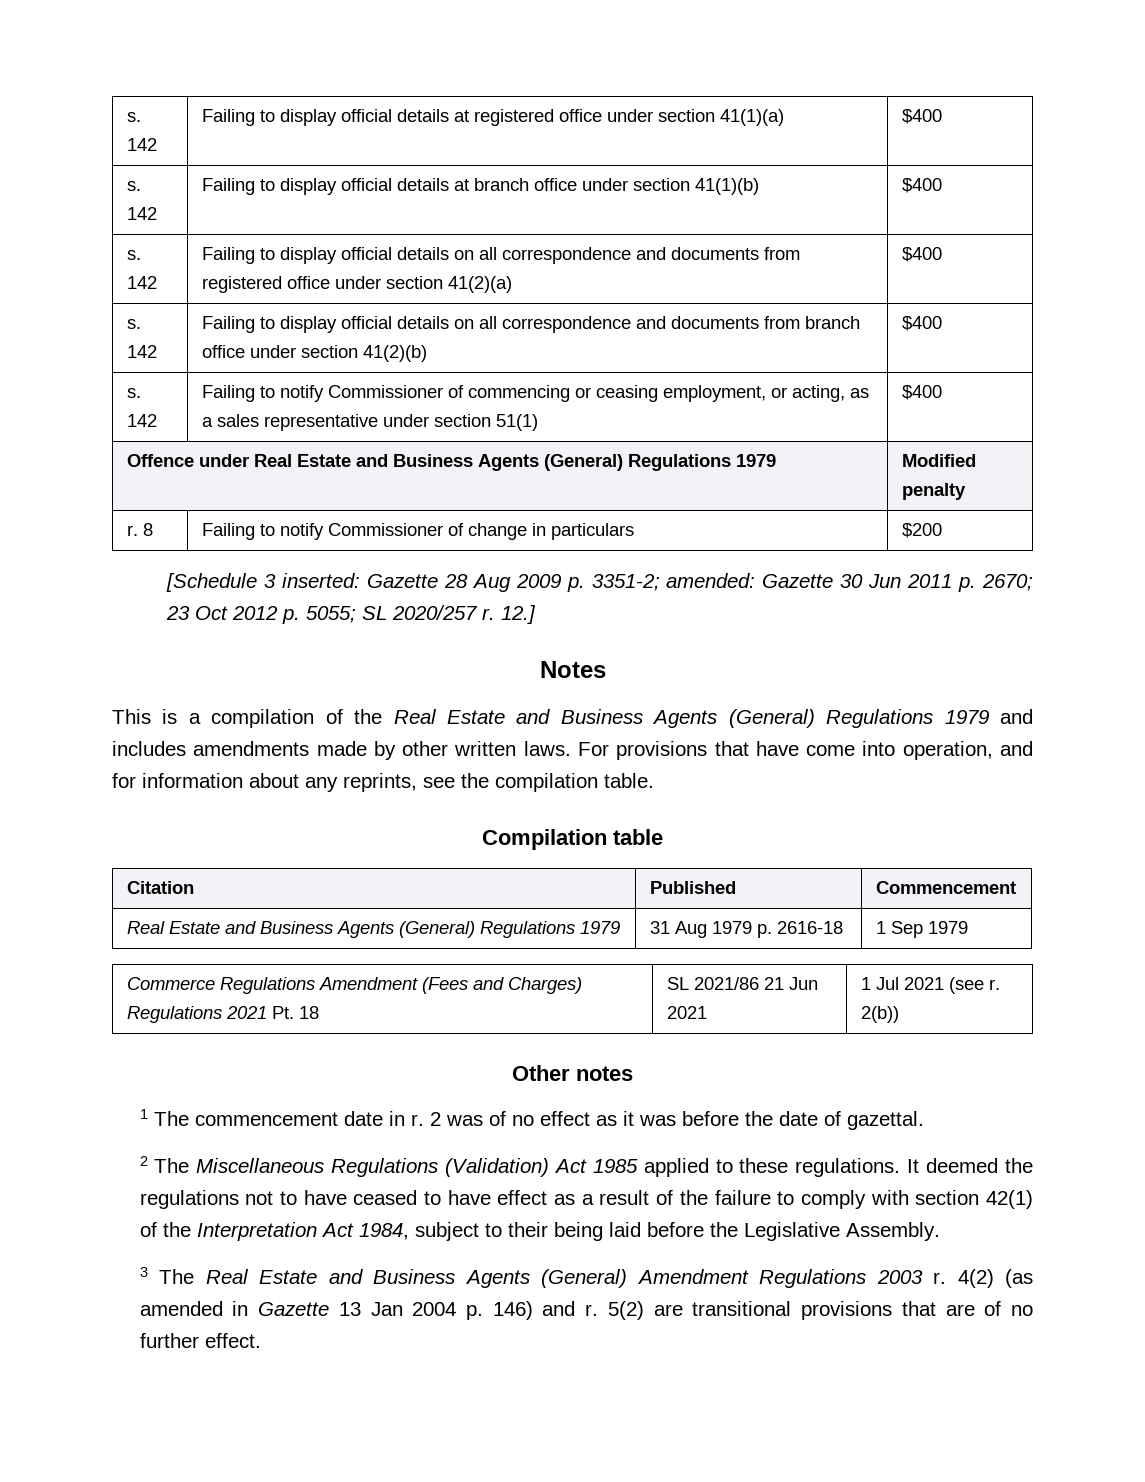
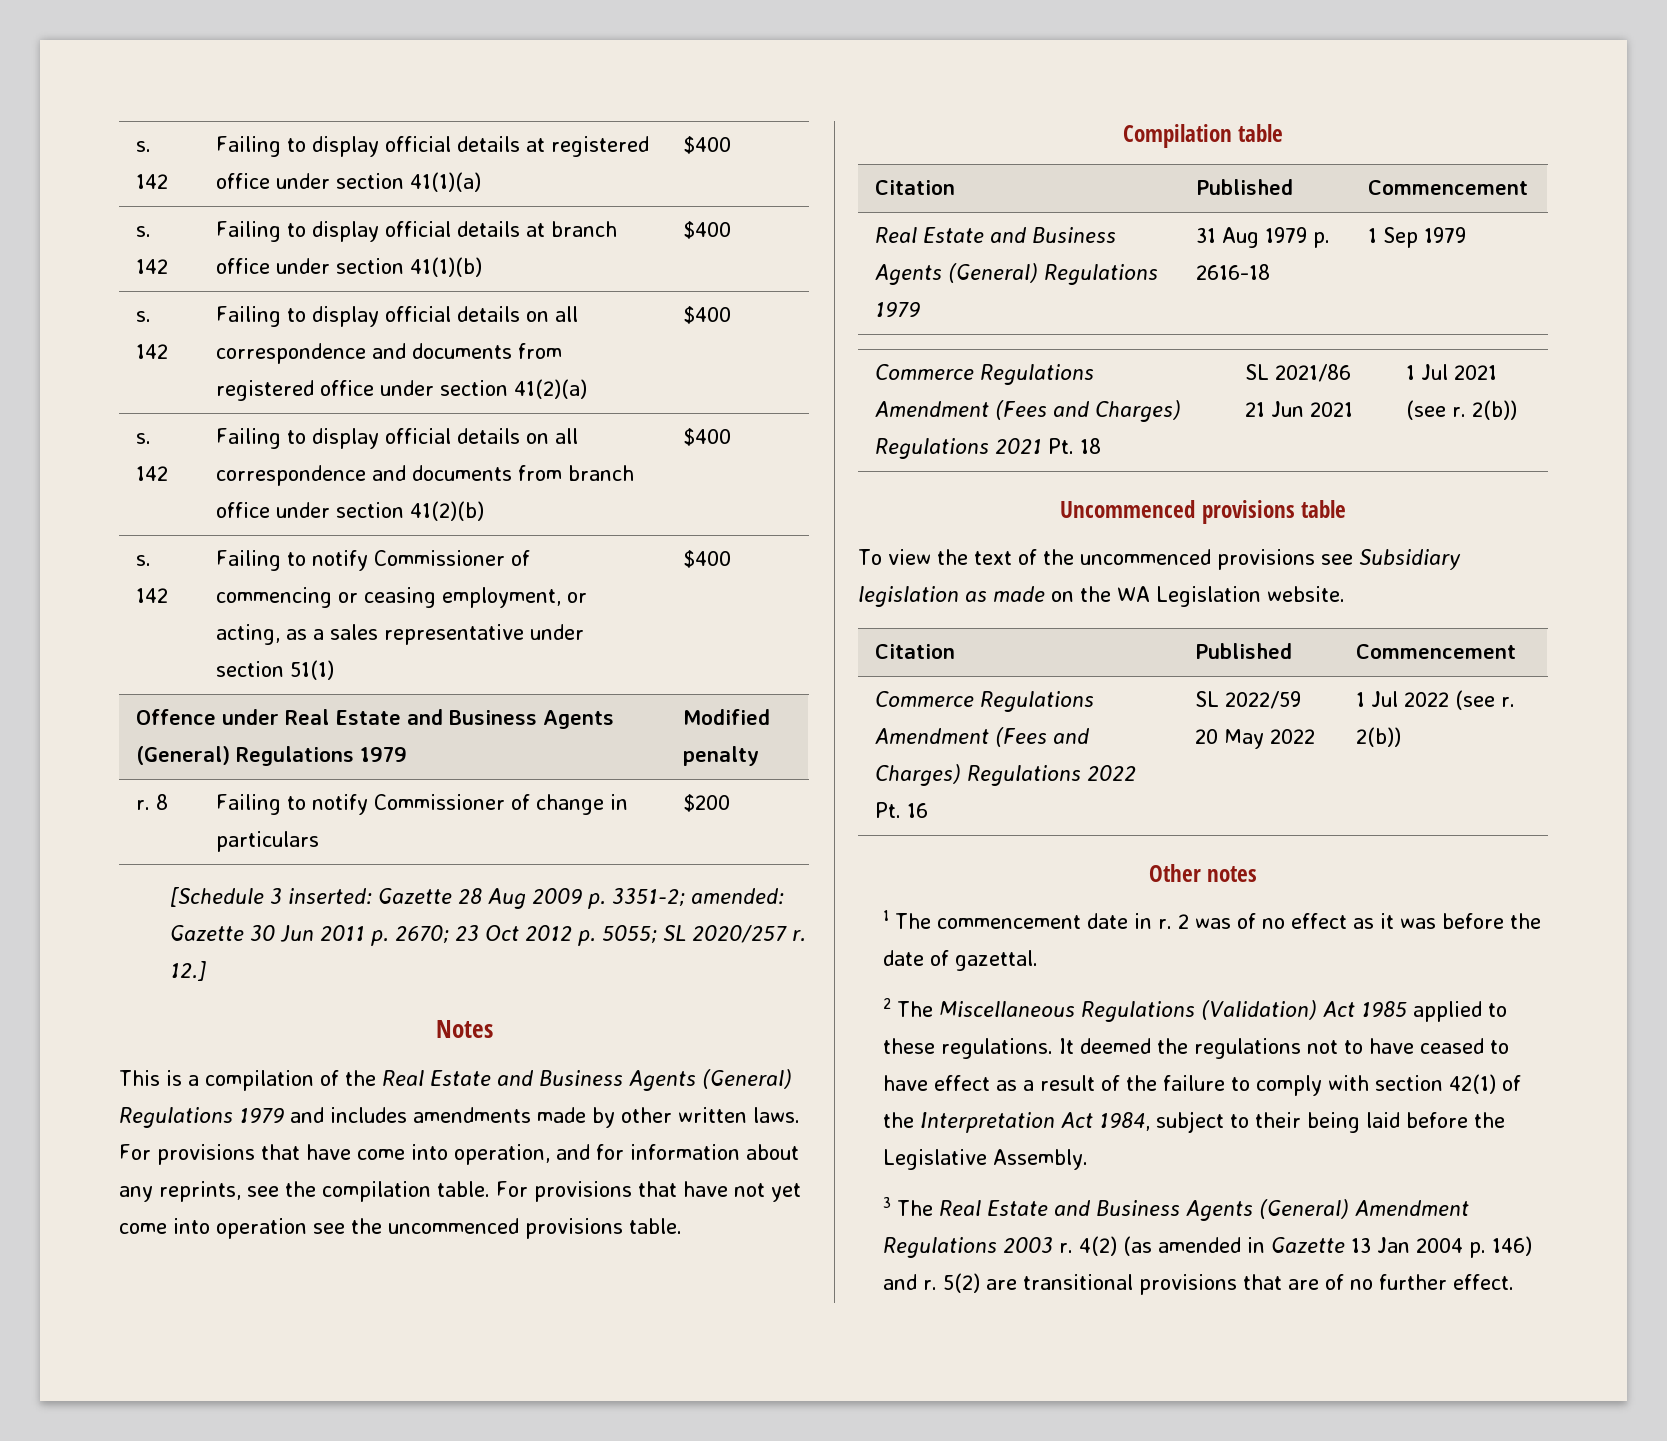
+ For provisions that have not yet come into operation see the uncommenced provisions table.
+ Uncommenced provisions table
+ To view the text of the uncommenced provisions see Subsidiary legislation as made on the WA Legislation website.
+ Citation | Published | Commencement
+ Commerce Regulations Amendment (Fees and Charges) Regulations 2022 Pt. 16 | SL 2022/59 20 May 2022 | 1 Jul 2022 (see r. 2(b))

